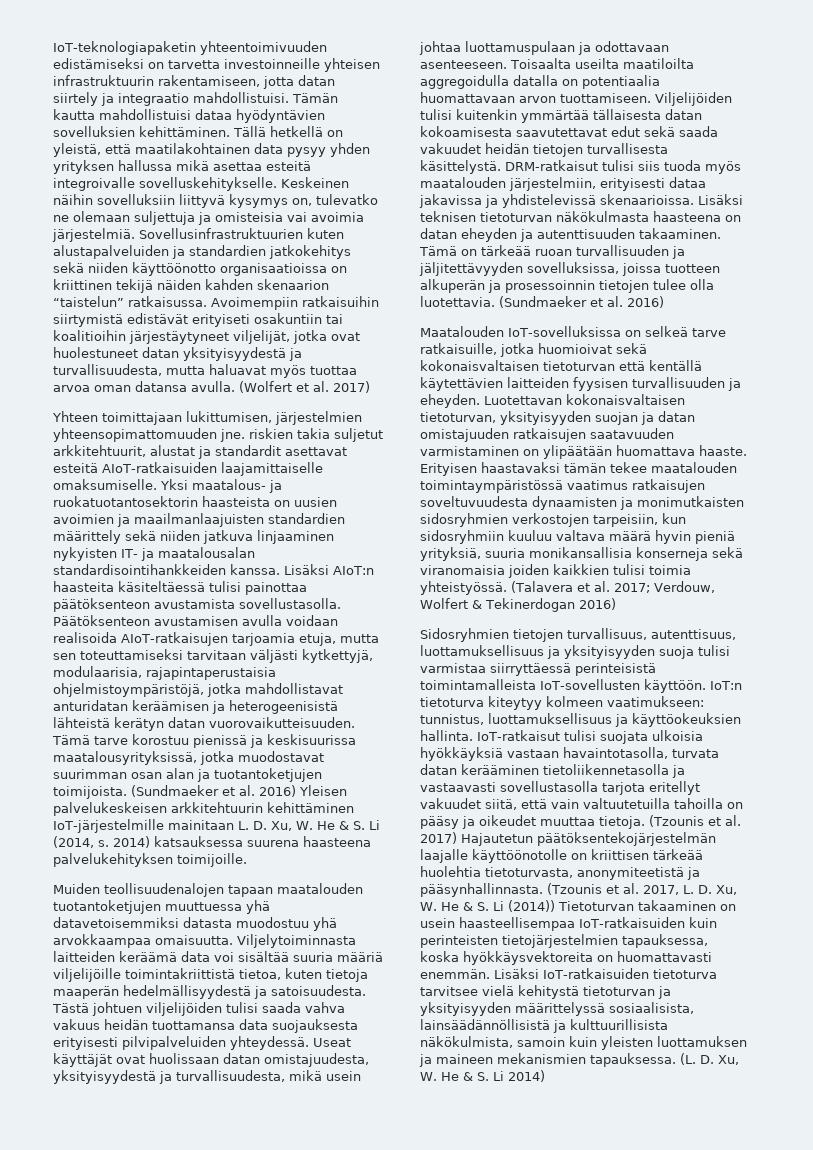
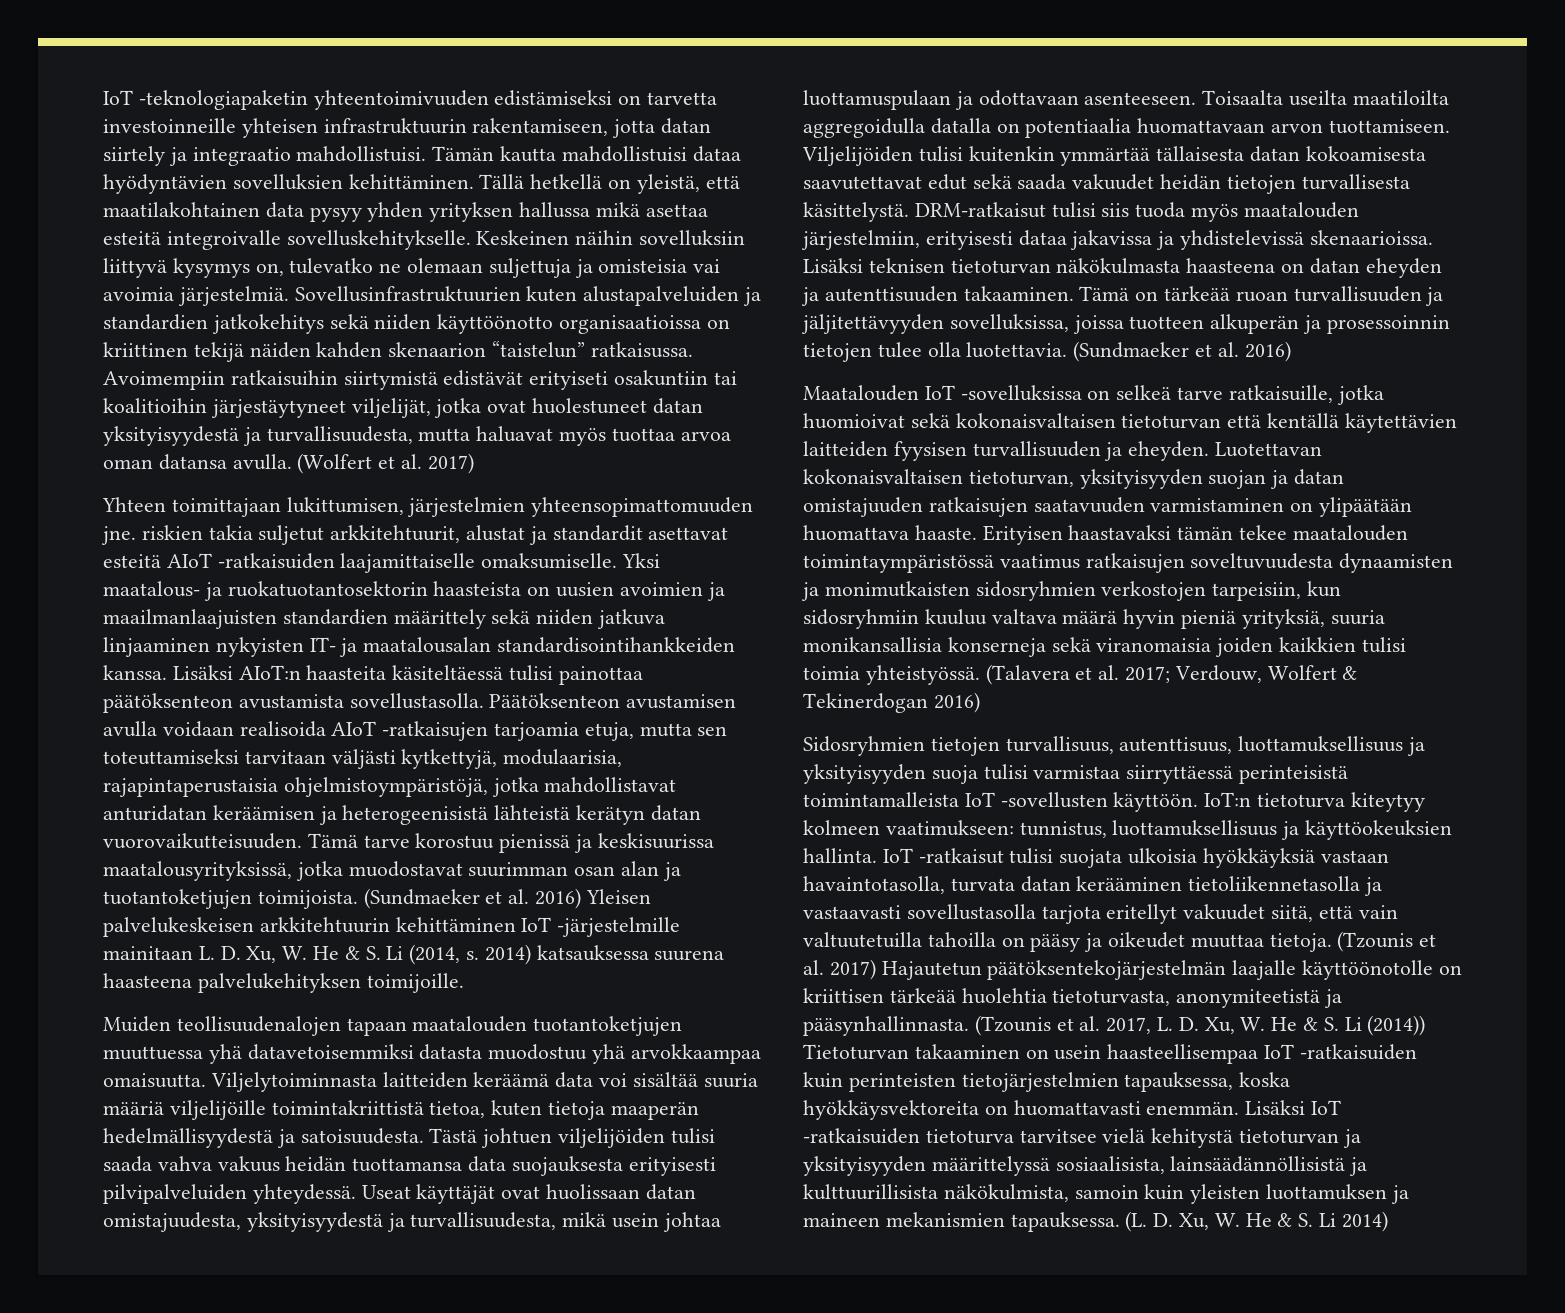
- IoT-teknologiapaketin yhteentoimivuuden edistämiseksi on tarvetta investoinneille yhteisen infrastruktuurin rakentamiseen, jotta datan siirtely ja integraatio mahdollistuisi.
+ IoT -teknologiapaketin yhteentoimivuuden edistämiseksi on tarvetta investoinneille yhteisen infrastruktuurin rakentamiseen, jotta datan siirtely ja integraatio mahdollistuisi.
- Yhteen toimittajaan lukittumisen, järjestelmien yhteensopimattomuuden jne. riskien takia suljetut arkkitehtuurit, alustat ja standardit asettavat esteitä AIoT-ratkaisuiden laajamittaiselle omaksumiselle.
+ Yhteen toimittajaan lukittumisen, järjestelmien yhteensopimattomuuden jne. riskien takia suljetut arkkitehtuurit, alustat ja standardit asettavat esteitä AIoT -ratkaisuiden laajamittaiselle omaksumiselle.
- Päätöksenteon avustamisen avulla voidaan realisoida AIoT-ratkaisujen tarjoamia etuja, mutta sen toteuttamiseksi tarvitaan väljästi kytkettyjä, modulaarisia, rajapintaperustaisia ohjelmistoympäristöjä, jotka mahdollistavat anturidatan keräämisen ja heterogeenisistä lähteistä kerätyn datan vuorovaikutteisuuden.
+ Päätöksenteon avustamisen avulla voidaan realisoida AIoT -ratkaisujen tarjoamia etuja, mutta sen toteuttamiseksi tarvitaan väljästi kytkettyjä, modulaarisia, rajapintaperustaisia ohjelmistoympäristöjä, jotka mahdollistavat anturidatan keräämisen ja heterogeenisistä lähteistä kerätyn datan vuorovaikutteisuuden.
- (Sundmaeker et al. 2016) Yleisen palvelukeskeisen arkkitehtuurin kehittäminen IoT-järjestelmille mainitaan L. D. Xu, W. He & S. Li (2014, s.
+ (Sundmaeker et al. 2016) Yleisen palvelukeskeisen arkkitehtuurin kehittäminen IoT -järjestelmille mainitaan L. D. Xu, W. He & S. Li (2014, s.
- Maatalouden IoT-sovelluksissa on selkeä tarve ratkaisuille, jotka huomioivat sekä kokonaisvaltaisen tietoturvan että kentällä käytettävien laitteiden fyysisen turvallisuuden ja eheyden.
+ Maatalouden IoT -sovelluksissa on selkeä tarve ratkaisuille, jotka huomioivat sekä kokonaisvaltaisen tietoturvan että kentällä käytettävien laitteiden fyysisen turvallisuuden ja eheyden.
- Sidosryhmien tietojen turvallisuus, autenttisuus, luottamuksellisuus ja yksityisyyden suoja tulisi varmistaa siirryttäessä perinteisistä toimintamalleista IoT-sovellusten käyttöön.
+ Sidosryhmien tietojen turvallisuus, autenttisuus, luottamuksellisuus ja yksityisyyden suoja tulisi varmistaa siirryttäessä perinteisistä toimintamalleista IoT -sovellusten käyttöön.
- IoT-ratkaisut tulisi suojata ulkoisia hyökkäyksiä vastaan havaintotasolla, turvata datan kerääminen tietoliikennetasolla ja vastaavasti sovellustasolla tarjota eritellyt vakuudet siitä, että vain valtuutetuilla tahoilla on pääsy ja oikeudet muuttaa tietoja.
+ IoT -ratkaisut tulisi suojata ulkoisia hyökkäyksiä vastaan havaintotasolla, turvata datan kerääminen tietoliikennetasolla ja vastaavasti sovellustasolla tarjota eritellyt vakuudet siitä, että vain valtuutetuilla tahoilla on pääsy ja oikeudet muuttaa tietoja.
- (Tzounis et al. 2017, L. D. Xu, W. He & S. Li (2014)) Tietoturvan takaaminen on usein haasteellisempaa IoT-ratkaisuiden kuin perinteisten tietojärjestelmien tapauksessa, koska hyökkäysvektoreita on huomattavasti enemmän.
+ (Tzounis et al. 2017, L. D. Xu, W. He & S. Li (2014)) Tietoturvan takaaminen on usein haasteellisempaa IoT -ratkaisuiden kuin perinteisten tietojärjestelmien tapauksessa, koska hyökkäysvektoreita on huomattavasti enemmän.
- Lisäksi IoT-ratkaisuiden tietoturva tarvitsee vielä kehitystä tietoturvan ja yksityisyyden määrittelyssä sosiaalisista, lainsäädännöllisistä ja kulttuurillisista näkökulmista, samoin kuin yleisten luottamuksen ja maineen mekanismien tapauksessa.
+ Lisäksi IoT -ratkaisuiden tietoturva tarvitsee vielä kehitystä tietoturvan ja yksityisyyden määrittelyssä sosiaalisista, lainsäädännöllisistä ja kulttuurillisista näkökulmista, samoin kuin yleisten luottamuksen ja maineen mekanismien tapauksessa.

